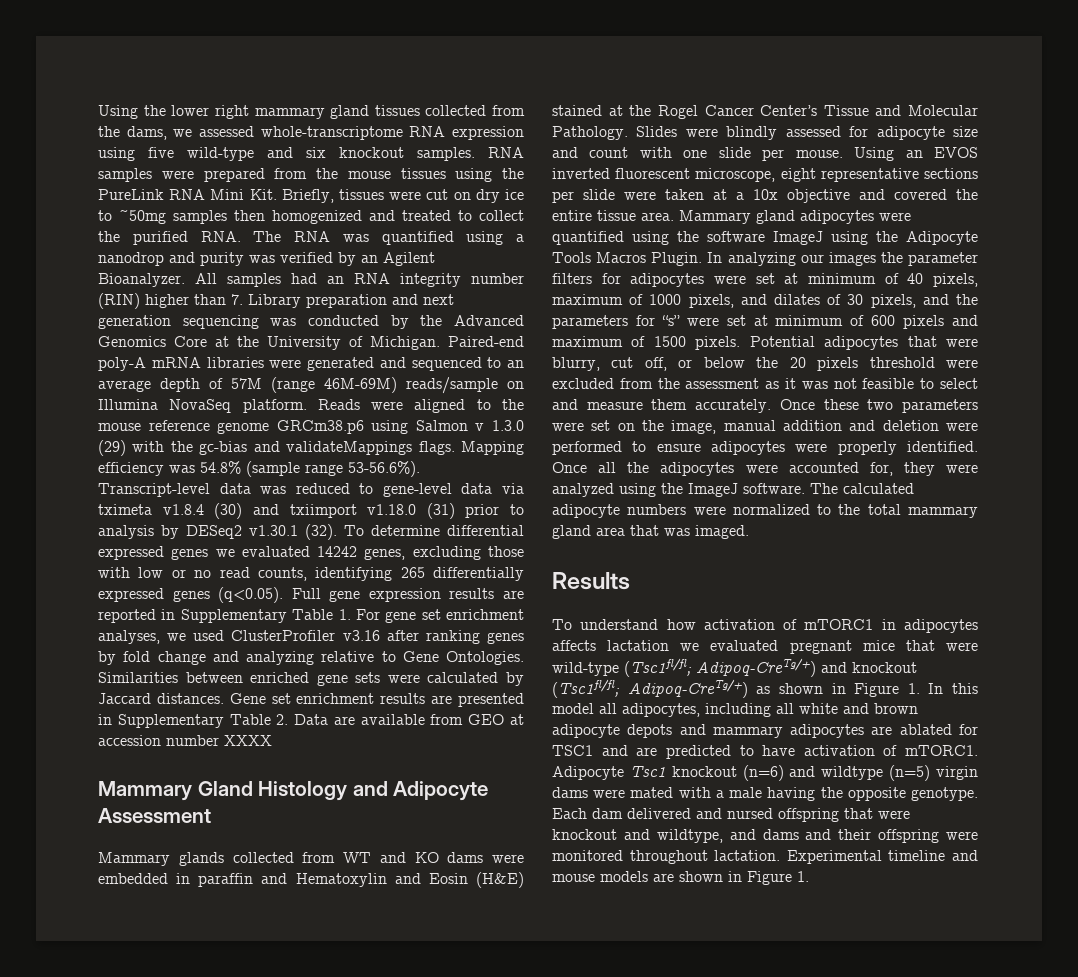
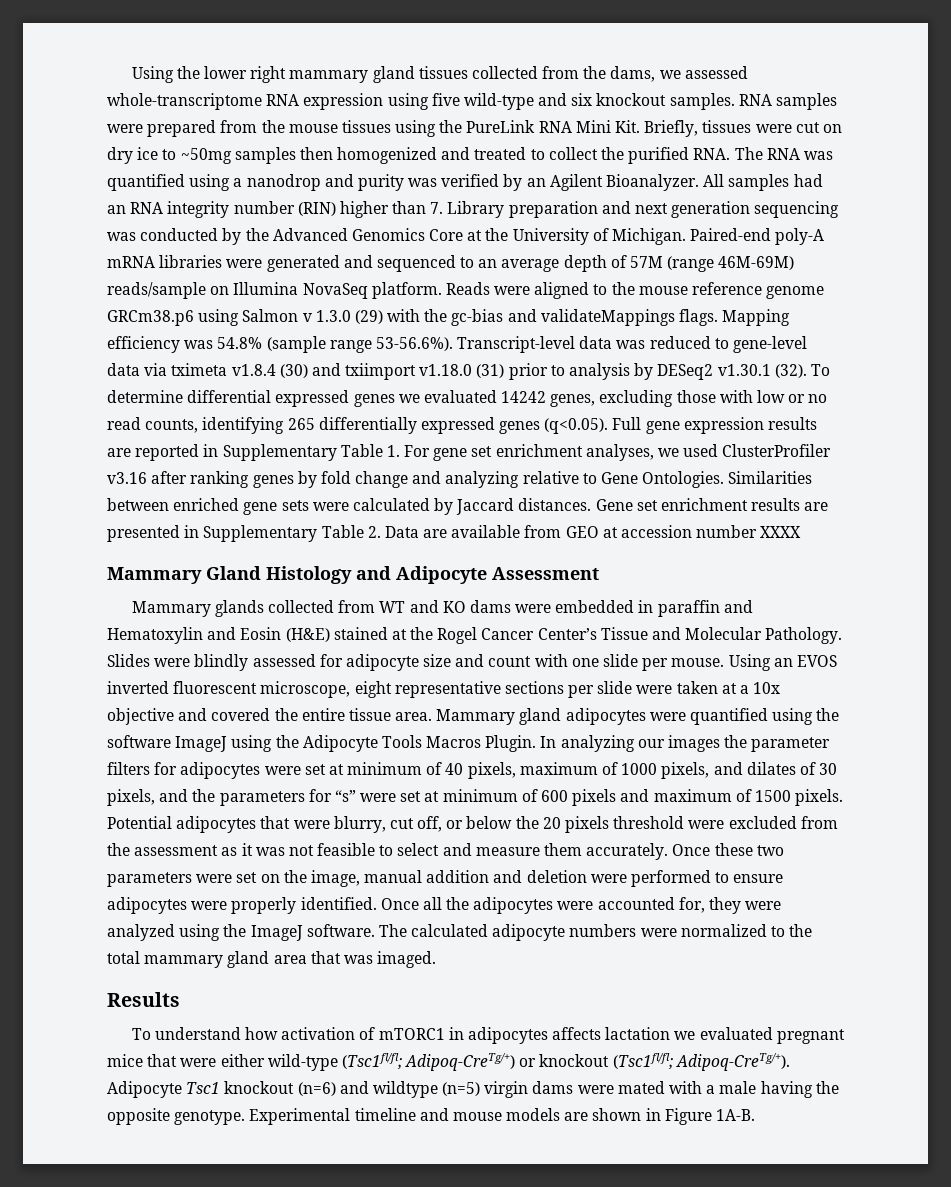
- To understand how activation of mTORC1 in adipocytes affects lactation we evaluated pregnant mice that were wild-type (Tsc1fl/fl; Adipoq-CreTg/+) and knockout (Tsc1fl/fl; Adipoq-CreTg/+) as shown in Figure 1. In this model all adipocytes, including all white and brown adipocyte depots and mammary adipocytes are ablated for TSC1 and are predicted to have activation of mTORC1.
+ To understand how activation of mTORC1 in adipocytes affects lactation we evaluated pregnant mice that were either wild-type (Tsc1fl/fl; Adipoq-CreTg/+) or knockout (Tsc1fl/fl; Adipoq-CreTg/+).
- Each dam delivered and nursed offspring that were knockout and wildtype, and dams and their offspring were monitored throughout lactation.
- Experimental timeline and mouse models are shown in Figure 1.
+ Experimental timeline and mouse models are shown in Figure 1A-B.

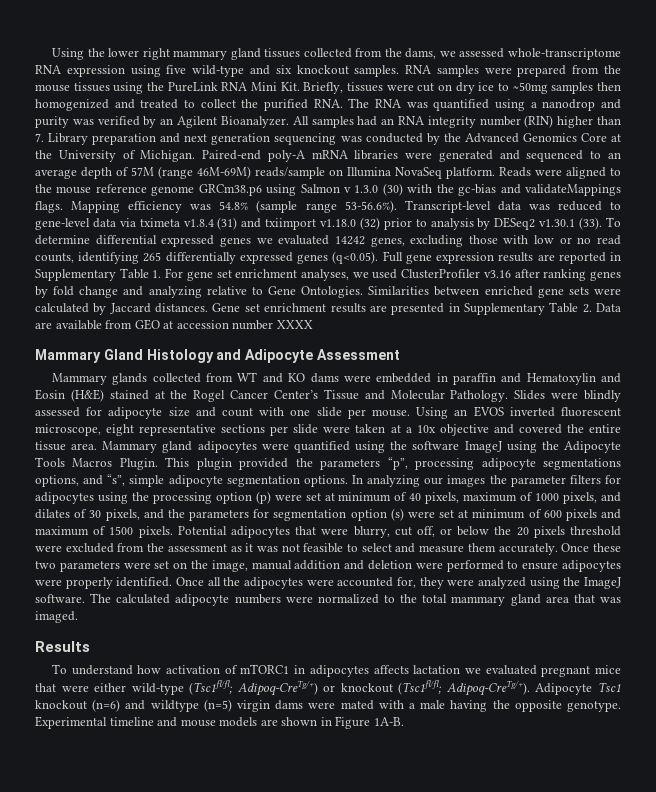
- Reads were aligned to the mouse reference genome GRCm38.p6 using Salmon v 1.3.0 (29) with the gc-bias and validateMappings flags.
+ Reads were aligned to the mouse reference genome GRCm38.p6 using Salmon v 1.3.0 (30) with the gc-bias and validateMappings flags.
- Mapping efficiency was 54.8% (sample range 53-56.6%). Transcript-level data was reduced to gene-level data via tximeta v1.8.4 (30) and txiimport v1.18.0 (31) prior to analysis by DESeq2 v1.30.1 (32).
+ Mapping efficiency was 54.8% (sample range 53-56.6%). Transcript-level data was reduced to gene-level data via tximeta v1.8.4 (31) and txiimport v1.18.0 (32) prior to analysis by DESeq2 v1.30.1 (33).
+ This plugin provided the parameters “p”, processing adipocyte segmentations options, and “s”, simple adipocyte segmentation options.
- In analyzing our images the parameter filters for adipocytes were set at minimum of 40 pixels, maximum of 1000 pixels, and dilates of 30 pixels, and the parameters for “s” were set at minimum of 600 pixels and maximum of 1500 pixels.
+ In analyzing our images the parameter filters for adipocytes using the processing option (p) were set at minimum of 40 pixels, maximum of 1000 pixels, and dilates of 30 pixels, and the parameters for segmentation option (s) were set at minimum of 600 pixels and maximum of 1500 pixels.

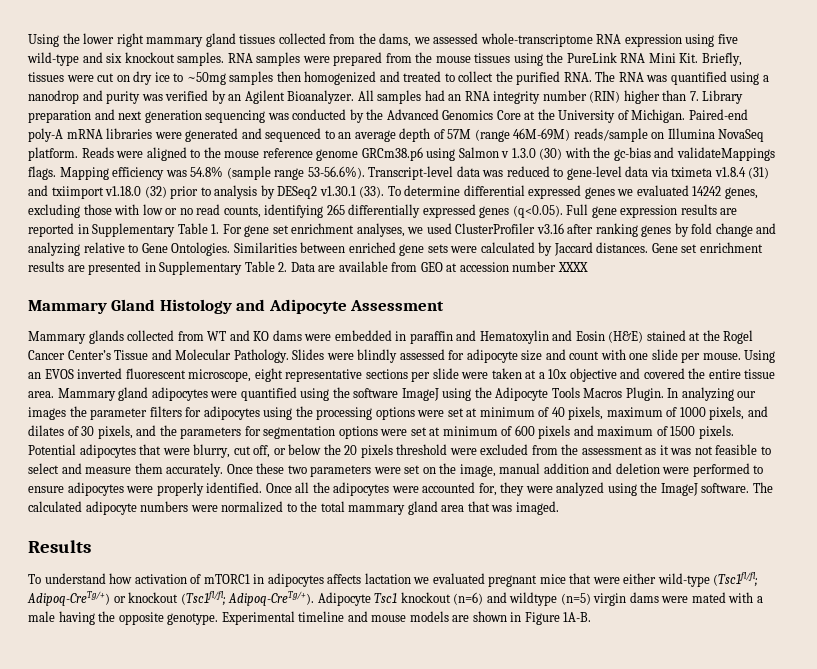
- This plugin provided the parameters “p”, processing adipocyte segmentations options, and “s”, simple adipocyte segmentation options.
- In analyzing our images the parameter filters for adipocytes using the processing option (p) were set at minimum of 40 pixels, maximum of 1000 pixels, and dilates of 30 pixels, and the parameters for segmentation option (s) were set at minimum of 600 pixels and maximum of 1500 pixels.
+ In analyzing our images the parameter filters for adipocytes using the processing options were set at minimum of 40 pixels, maximum of 1000 pixels, and dilates of 30 pixels, and the parameters for segmentation options were set at minimum of 600 pixels and maximum of 1500 pixels.

